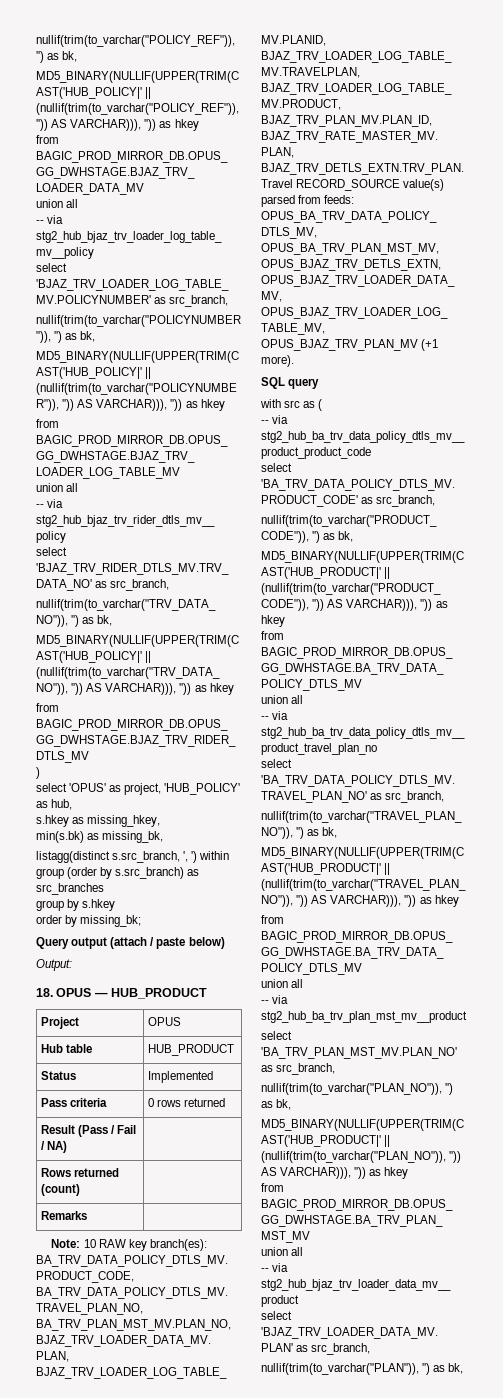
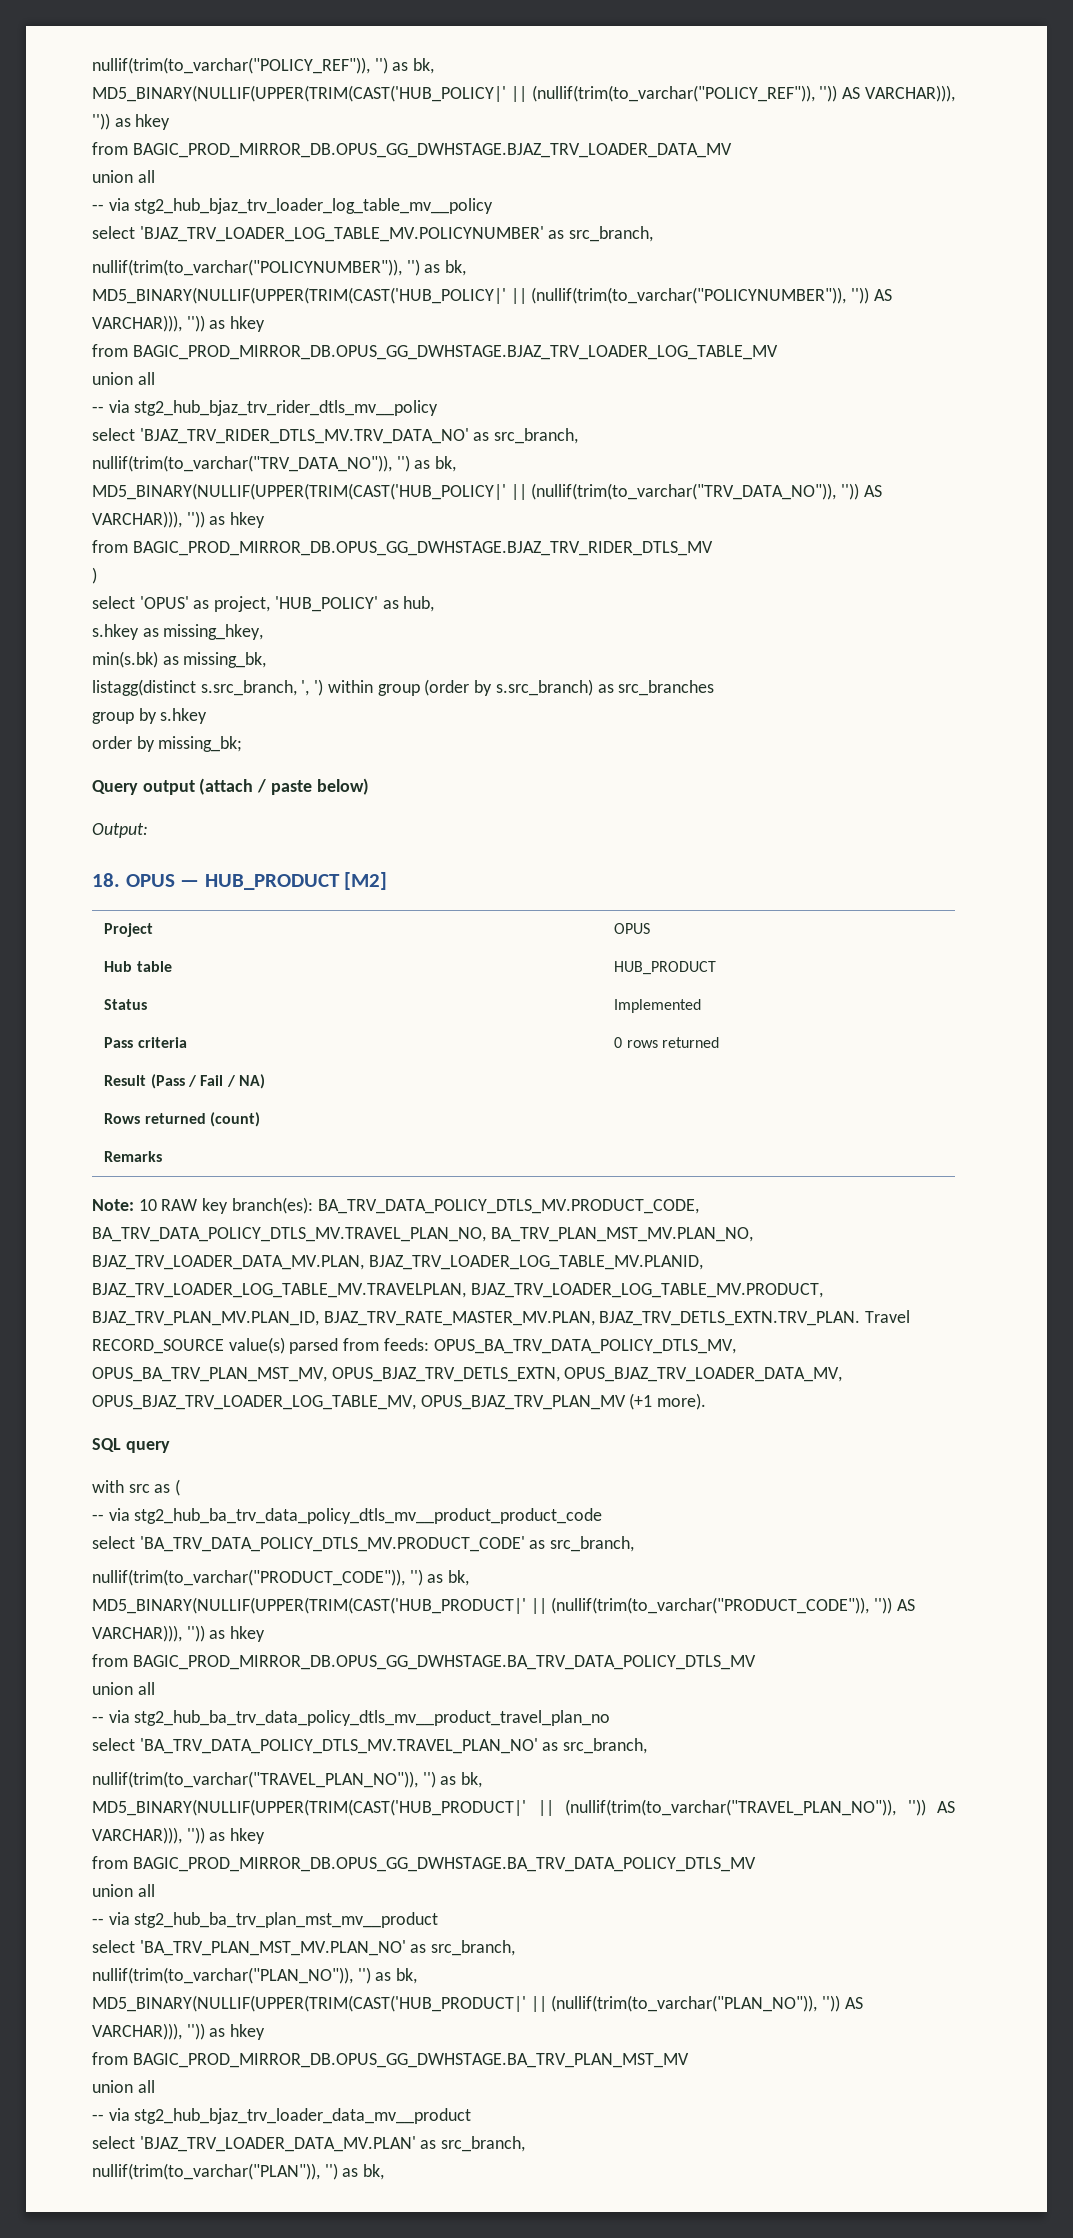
- 18. OPUS — HUB_PRODUCT
+ 18. OPUS — HUB_PRODUCT [M2]

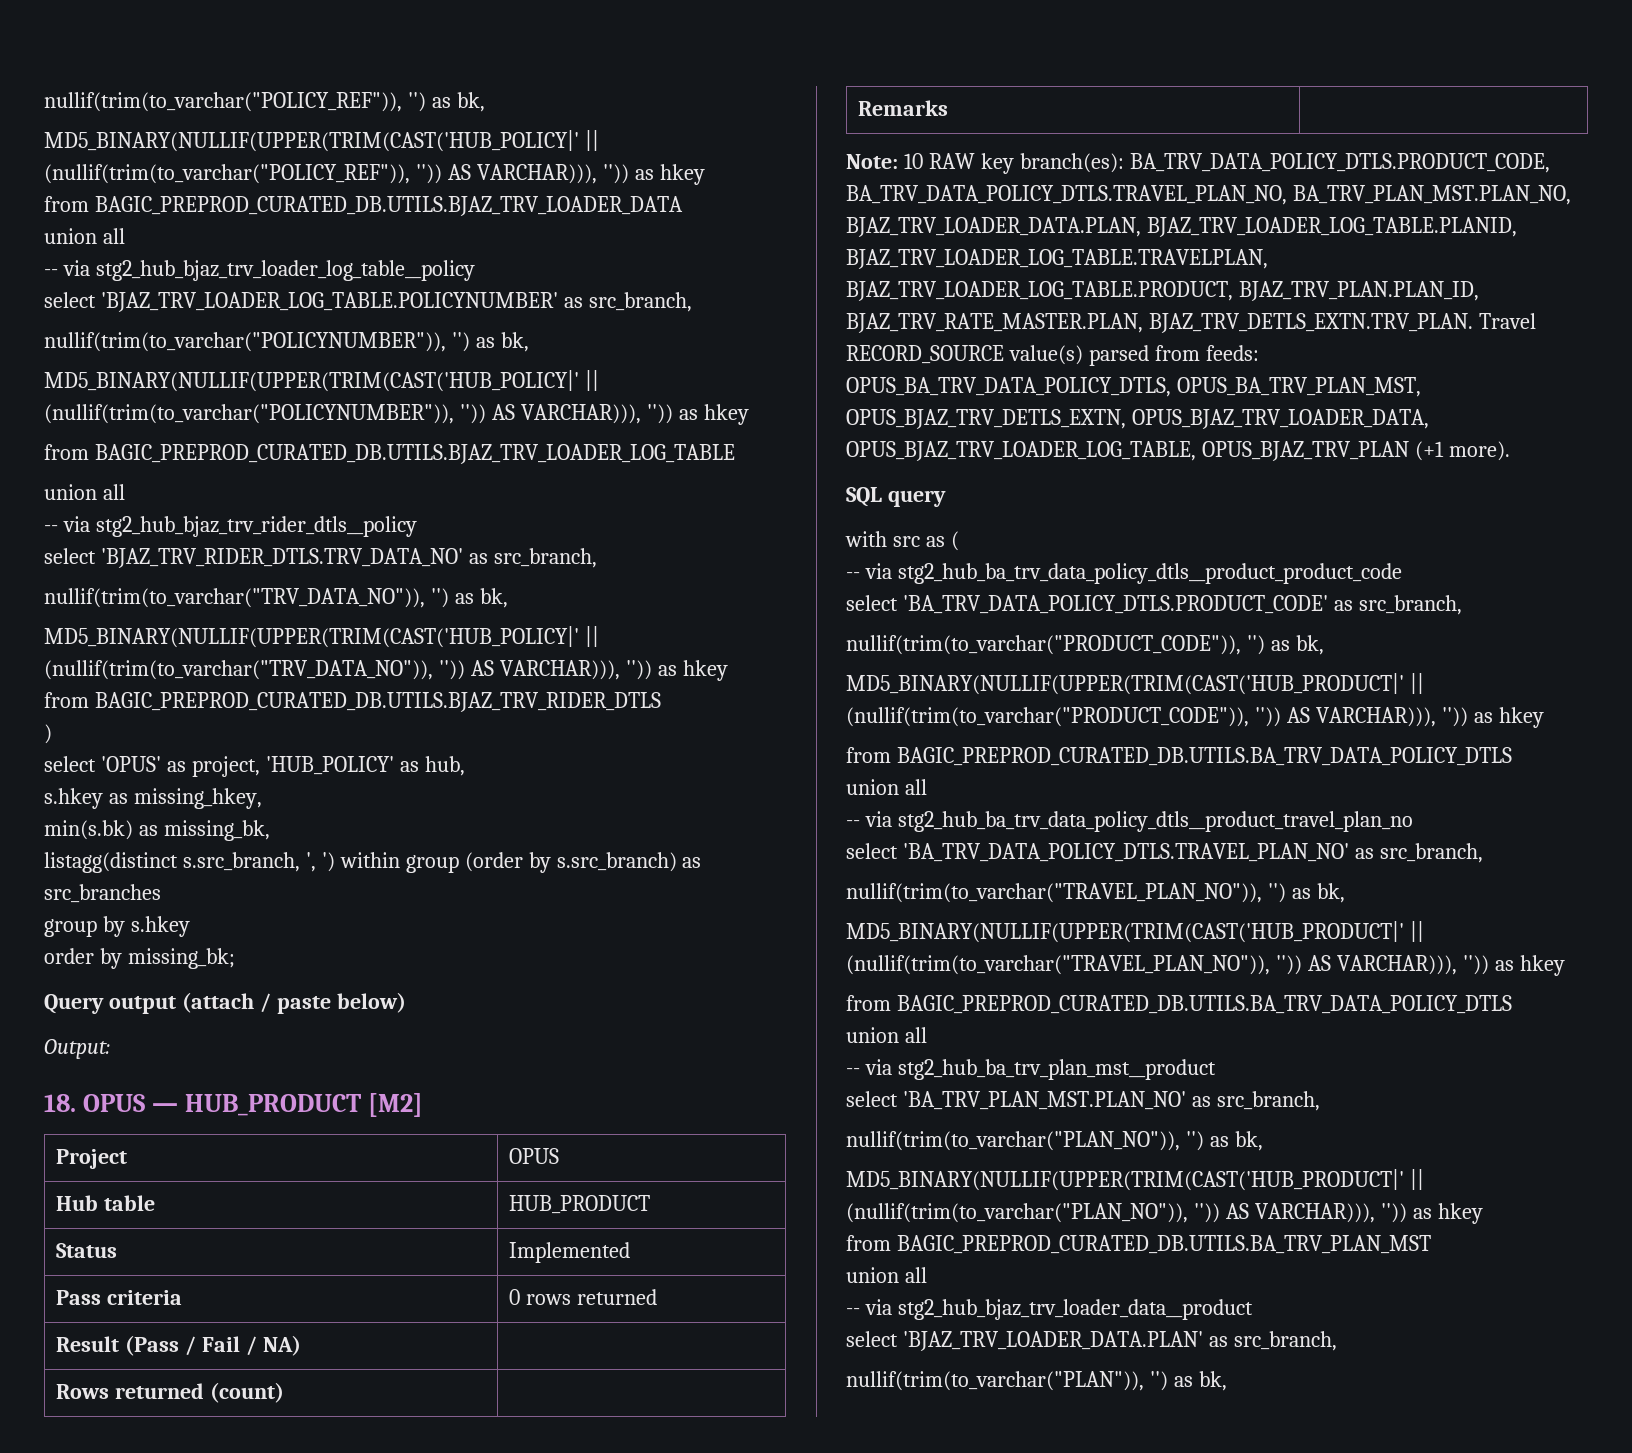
- from BAGIC_PROD_MIRROR_DB.OPUS_GG_DWHSTAGE.BJAZ_TRV_LOADER_DATA_MV
+ from BAGIC_PREPROD_CURATED_DB.UTILS.BJAZ_TRV_LOADER_DATA
  union all
- -- via stg2_hub_bjaz_trv_loader_log_table_mv__policy
- select 'BJAZ_TRV_LOADER_LOG_TABLE_MV.POLICYNUMBER' as src_branch,
+ -- via stg2_hub_bjaz_trv_loader_log_table__policy
+ select 'BJAZ_TRV_LOADER_LOG_TABLE.POLICYNUMBER' as src_branch,
- from BAGIC_PROD_MIRROR_DB.OPUS_GG_DWHSTAGE.BJAZ_TRV_LOADER_LOG_TABLE_MV
+ from BAGIC_PREPROD_CURATED_DB.UTILS.BJAZ_TRV_LOADER_LOG_TABLE
  union all
- -- via stg2_hub_bjaz_trv_rider_dtls_mv__policy
- select 'BJAZ_TRV_RIDER_DTLS_MV.TRV_DATA_NO' as src_branch,
+ -- via stg2_hub_bjaz_trv_rider_dtls__policy
+ select 'BJAZ_TRV_RIDER_DTLS.TRV_DATA_NO' as src_branch,
- from BAGIC_PROD_MIRROR_DB.OPUS_GG_DWHSTAGE.BJAZ_TRV_RIDER_DTLS_MV
+ from BAGIC_PREPROD_CURATED_DB.UTILS.BJAZ_TRV_RIDER_DTLS
- Note: 10 RAW key branch(es): BA_TRV_DATA_POLICY_DTLS_MV.PRODUCT_CODE, BA_TRV_DATA_POLICY_DTLS_MV.TRAVEL_PLAN_NO, BA_TRV_PLAN_MST_MV.PLAN_NO, BJAZ_TRV_LOADER_DATA_MV.PLAN, BJAZ_TRV_LOADER_LOG_TABLE_MV.PLANID, BJAZ_TRV_LOADER_LOG_TABLE_MV.TRAVELPLAN, BJAZ_TRV_LOADER_LOG_TABLE_MV.PRODUCT, BJAZ_TRV_PLAN_MV.PLAN_ID, BJAZ_TRV_RATE_MASTER_MV.PLAN, BJAZ_TRV_DETLS_EXTN.TRV_PLAN. Travel RECORD_SOURCE value(s) parsed from feeds: OPUS_BA_TRV_DATA_POLICY_DTLS_MV, OPUS_BA_TRV_PLAN_MST_MV, OPUS_BJAZ_TRV_DETLS_EXTN, OPUS_BJAZ_TRV_LOADER_DATA_MV, OPUS_BJAZ_TRV_LOADER_LOG_TABLE_MV, OPUS_BJAZ_TRV_PLAN_MV (+1 more).
+ Note: 10 RAW key branch(es): BA_TRV_DATA_POLICY_DTLS.PRODUCT_CODE, BA_TRV_DATA_POLICY_DTLS.TRAVEL_PLAN_NO, BA_TRV_PLAN_MST.PLAN_NO, BJAZ_TRV_LOADER_DATA.PLAN, BJAZ_TRV_LOADER_LOG_TABLE.PLANID, BJAZ_TRV_LOADER_LOG_TABLE.TRAVELPLAN, BJAZ_TRV_LOADER_LOG_TABLE.PRODUCT, BJAZ_TRV_PLAN.PLAN_ID, BJAZ_TRV_RATE_MASTER.PLAN, BJAZ_TRV_DETLS_EXTN.TRV_PLAN. Travel RECORD_SOURCE value(s) parsed from feeds: OPUS_BA_TRV_DATA_POLICY_DTLS, OPUS_BA_TRV_PLAN_MST, OPUS_BJAZ_TRV_DETLS_EXTN, OPUS_BJAZ_TRV_LOADER_DATA, OPUS_BJAZ_TRV_LOADER_LOG_TABLE, OPUS_BJAZ_TRV_PLAN (+1 more).
- -- via stg2_hub_ba_trv_data_policy_dtls_mv__product_product_code
- select 'BA_TRV_DATA_POLICY_DTLS_MV.PRODUCT_CODE' as src_branch,
+ -- via stg2_hub_ba_trv_data_policy_dtls__product_product_code
+ select 'BA_TRV_DATA_POLICY_DTLS.PRODUCT_CODE' as src_branch,
  MD5_BINARY(NULLIF(UPPER(TRIM(CAST('HUB_PRODUCT|' || (nullif(trim(to_varchar("PRODUCT_CODE")), '')) AS VARCHAR))), '')) as hkey
- from BAGIC_PROD_MIRROR_DB.OPUS_GG_DWHSTAGE.BA_TRV_DATA_POLICY_DTLS_MV
+ from BAGIC_PREPROD_CURATED_DB.UTILS.BA_TRV_DATA_POLICY_DTLS
  union all
- -- via stg2_hub_ba_trv_data_policy_dtls_mv__product_travel_plan_no
- select 'BA_TRV_DATA_POLICY_DTLS_MV.TRAVEL_PLAN_NO' as src_branch,
+ -- via stg2_hub_ba_trv_data_policy_dtls__product_travel_plan_no
+ select 'BA_TRV_DATA_POLICY_DTLS.TRAVEL_PLAN_NO' as src_branch,
  MD5_BINARY(NULLIF(UPPER(TRIM(CAST('HUB_PRODUCT|' || (nullif(trim(to_varchar("TRAVEL_PLAN_NO")), '')) AS VARCHAR))), '')) as hkey
- from BAGIC_PROD_MIRROR_DB.OPUS_GG_DWHSTAGE.BA_TRV_DATA_POLICY_DTLS_MV
+ from BAGIC_PREPROD_CURATED_DB.UTILS.BA_TRV_DATA_POLICY_DTLS
  union all
- -- via stg2_hub_ba_trv_plan_mst_mv__product
- select 'BA_TRV_PLAN_MST_MV.PLAN_NO' as src_branch,
+ -- via stg2_hub_ba_trv_plan_mst__product
+ select 'BA_TRV_PLAN_MST.PLAN_NO' as src_branch,
- from BAGIC_PROD_MIRROR_DB.OPUS_GG_DWHSTAGE.BA_TRV_PLAN_MST_MV
+ from BAGIC_PREPROD_CURATED_DB.UTILS.BA_TRV_PLAN_MST
  union all
- -- via stg2_hub_bjaz_trv_loader_data_mv__product
- select 'BJAZ_TRV_LOADER_DATA_MV.PLAN' as src_branch,
+ -- via stg2_hub_bjaz_trv_loader_data__product
+ select 'BJAZ_TRV_LOADER_DATA.PLAN' as src_branch,

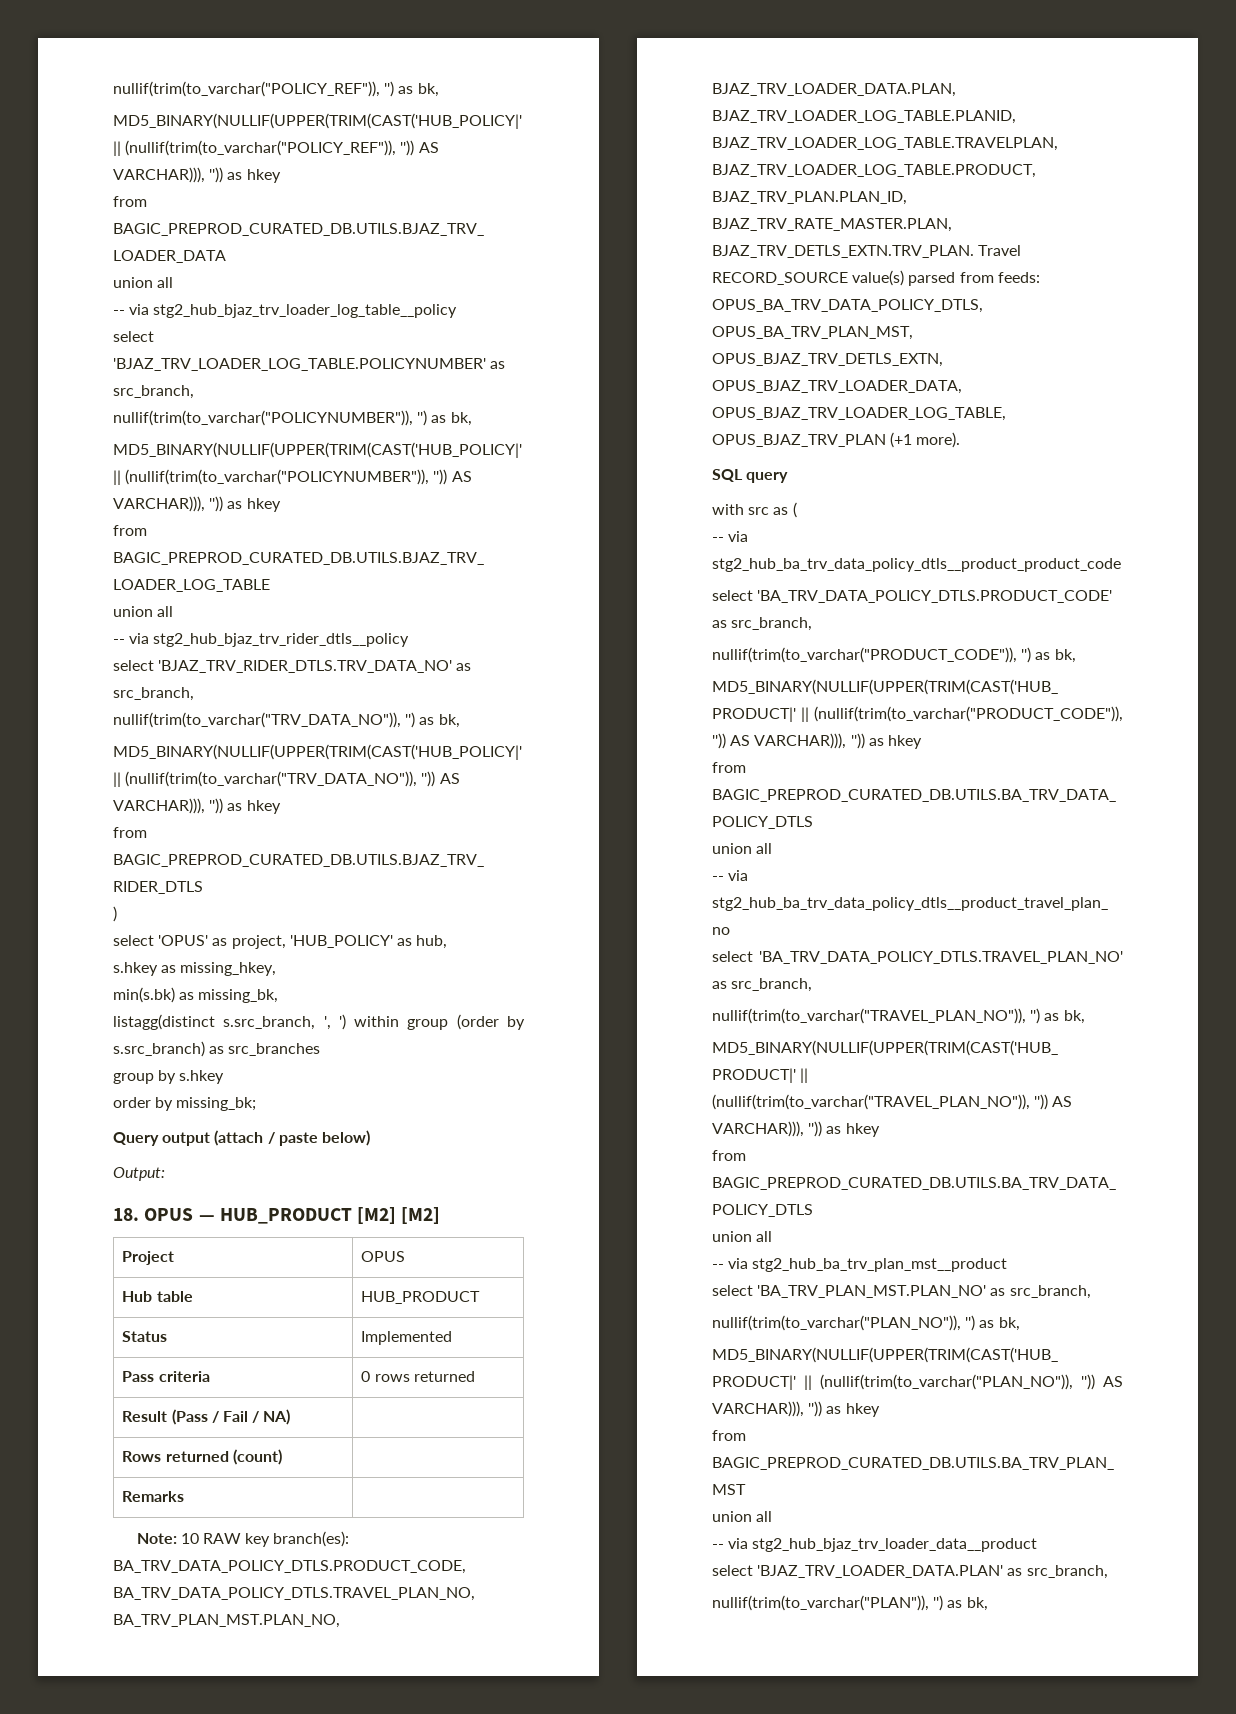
- 18. OPUS — HUB_PRODUCT [M2]
+ 18. OPUS — HUB_PRODUCT [M2] [M2]

